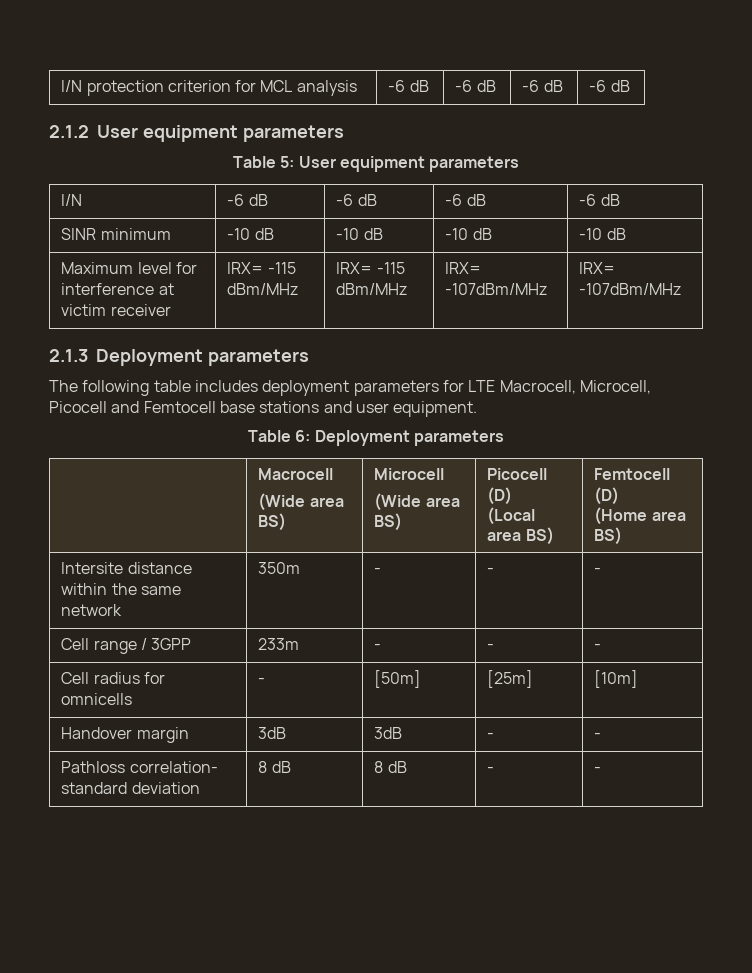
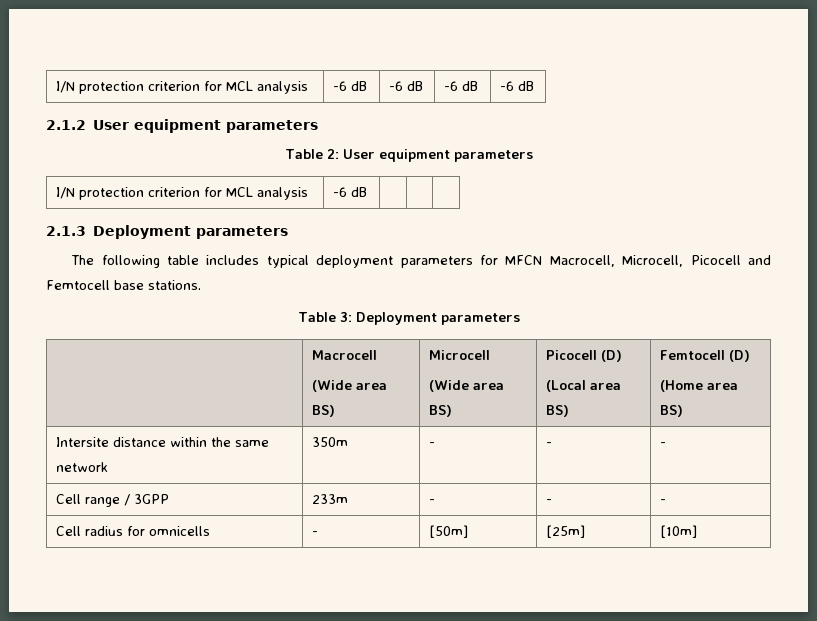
- Table 5: User equipment parameters
+ Table 2: User equipment parameters
- I/N | -6 dB | -6 dB | -6 dB | -6 dB
- SINR minimum | -10 dB | -10 dB | -10 dB | -10 dB
- Maximum level for interference at victim receiver | IRX= -115 dBm/MHz | IRX= -115 dBm/MHz | IRX= -107dBm/MHz | IRX= -107dBm/MHz
+ I/N protection criterion for MCL analysis | -6 dB | | |
- The following table includes deployment parameters for LTE Macrocell, Microcell, Picocell and Femtocell base stations and user equipment.
- Table 6: Deployment parameters
+ The following table includes typical deployment parameters for MFCN Macrocell, Microcell, Picocell and Femtocell base stations.
+ Table 3: Deployment parameters
- Handover margin | 3dB | 3dB | - | -
- Pathloss correlation- standard deviation | 8 dB | 8 dB | - | -

